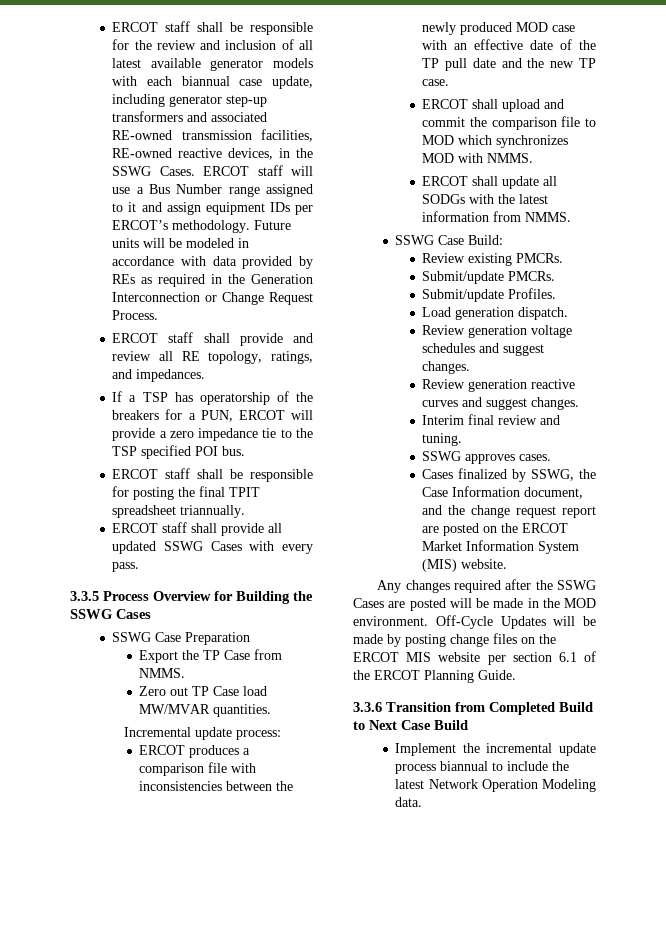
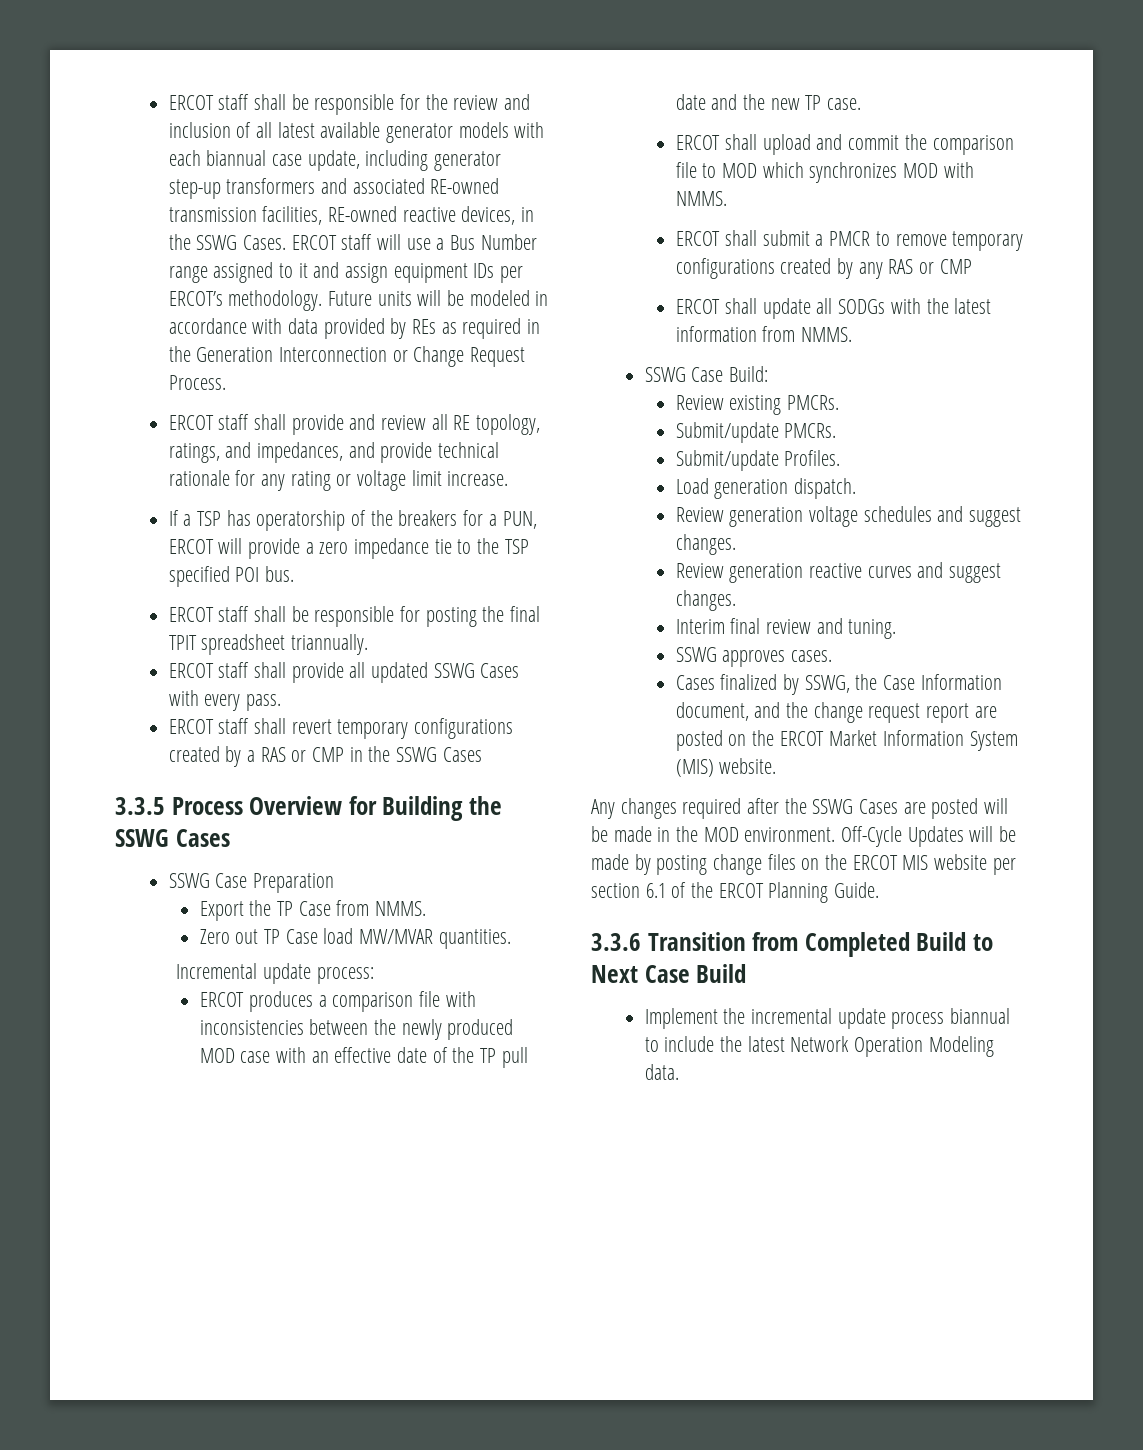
- ERCOT staff shall provide and review all RE topology, ratings, and impedances.
+ ERCOT staff shall provide and review all RE topology, ratings, and impedances, and provide technical rationale for any rating or voltage limit increase.
+ ERCOT staff shall revert temporary configurations created by a RAS or CMP in the SSWG Cases
+ ERCOT shall submit a PMCR to remove temporary configurations created by any RAS or CMP

